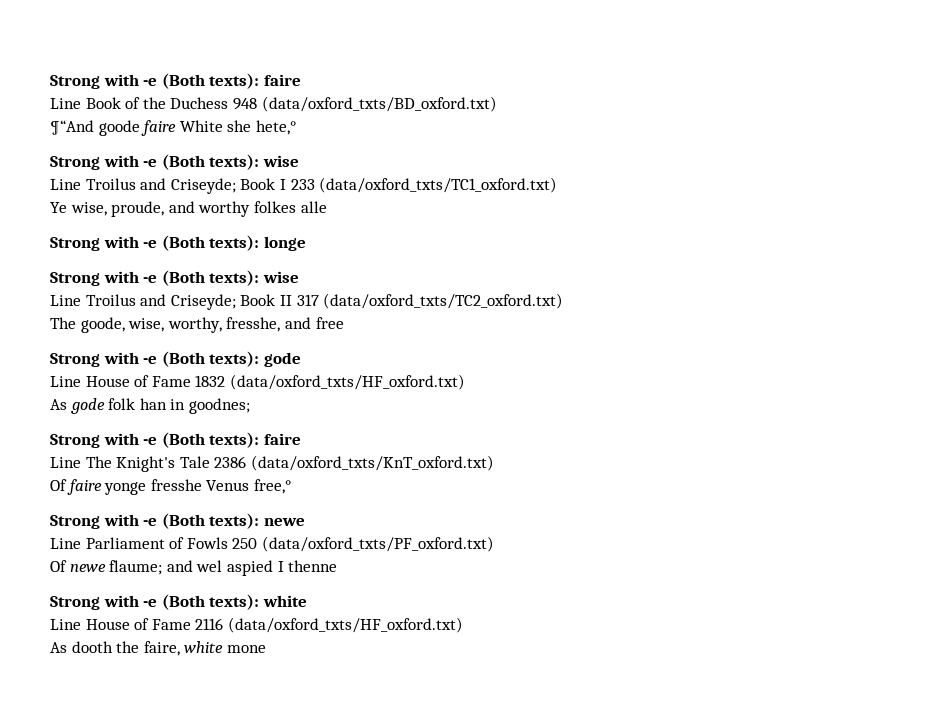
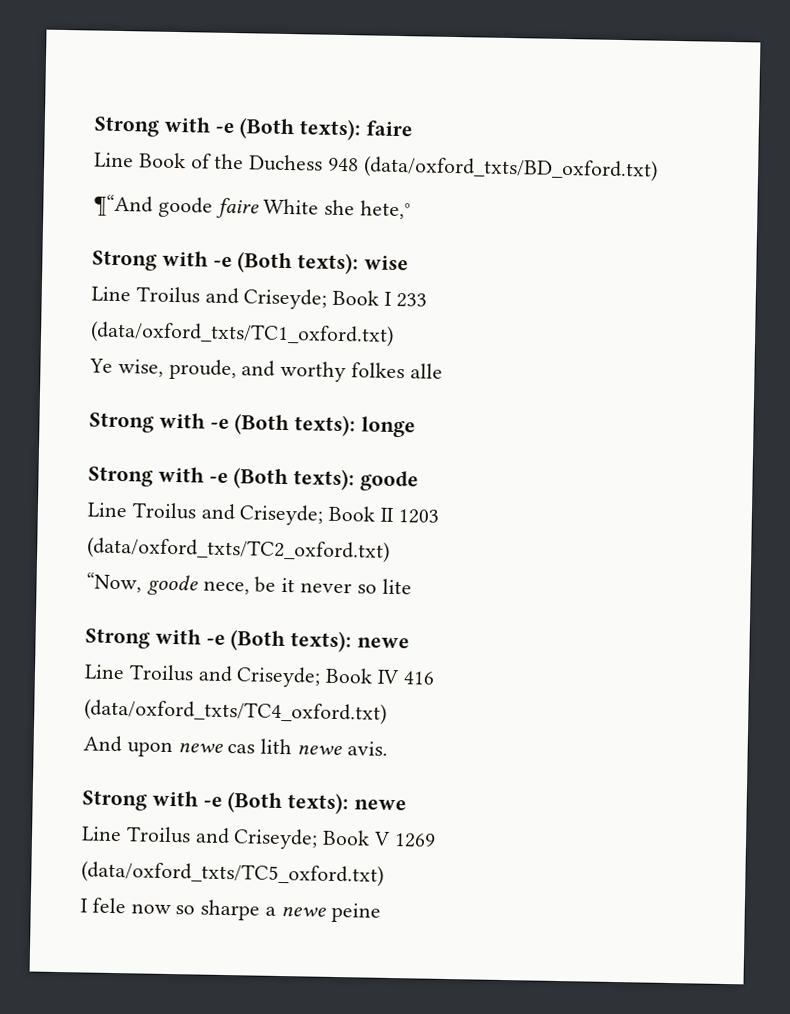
  Strong with -e (Both texts): longe
- Strong with -e (Both texts): wise
+ Strong with -e (Both texts): goode
- Line Troilus and Criseyde; Book II 317 (data/oxford_txts/TC2_oxford.txt)
+ Line Troilus and Criseyde; Book II 1203 (data/oxford_txts/TC2_oxford.txt)
- The goode, wise, worthy, fresshe, and free
- Strong with -e (Both texts): gode
- Line House of Fame 1832 (data/oxford_txts/HF_oxford.txt)
- As gode folk han in goodnes;
- Strong with -e (Both texts): faire
- Line The Knight's Tale 2386 (data/oxford_txts/KnT_oxford.txt)
- Of faire yonge fresshe Venus free,°
+ “Now, goode nece, be it never so lite
  Strong with -e (Both texts): newe
- Line Parliament of Fowls 250 (data/oxford_txts/PF_oxford.txt)
- Of newe flaume; and wel aspied I thenne
- Strong with -e (Both texts): white
- Line House of Fame 2116 (data/oxford_txts/HF_oxford.txt)
- As dooth the faire, white mone
+ Line Troilus and Criseyde; Book IV 416 (data/oxford_txts/TC4_oxford.txt)
+ And upon newe cas lith newe avis.
+ Strong with -e (Both texts): newe
+ Line Troilus and Criseyde; Book V 1269 (data/oxford_txts/TC5_oxford.txt)
+ I fele now so sharpe a newe peine

